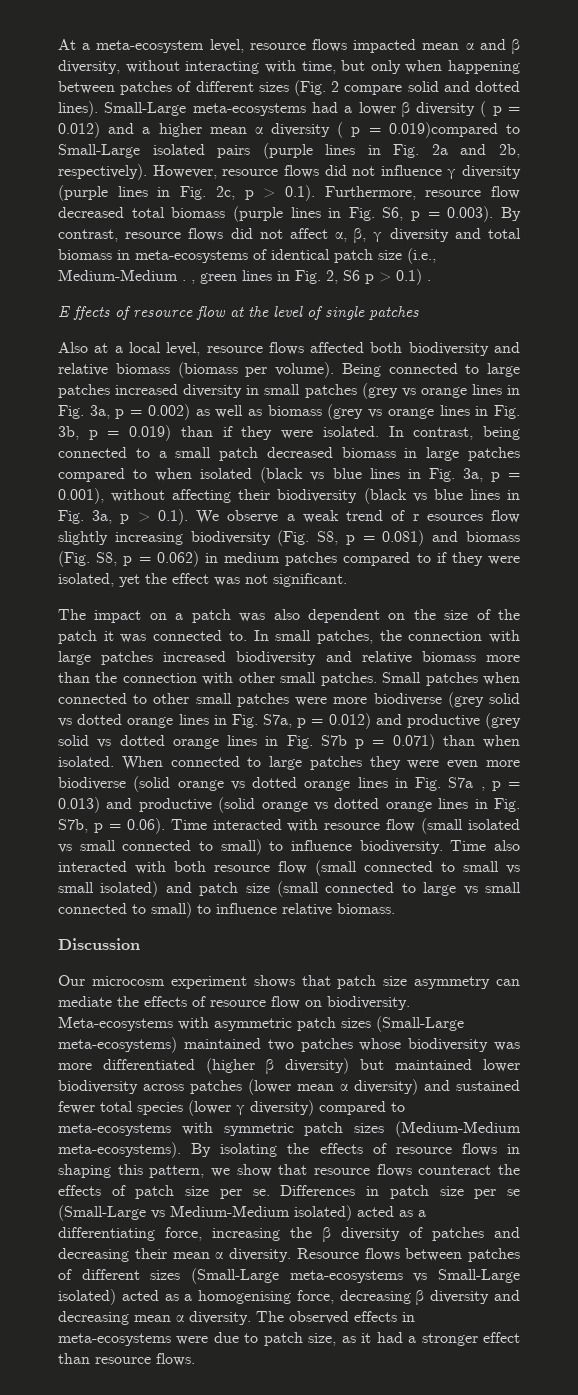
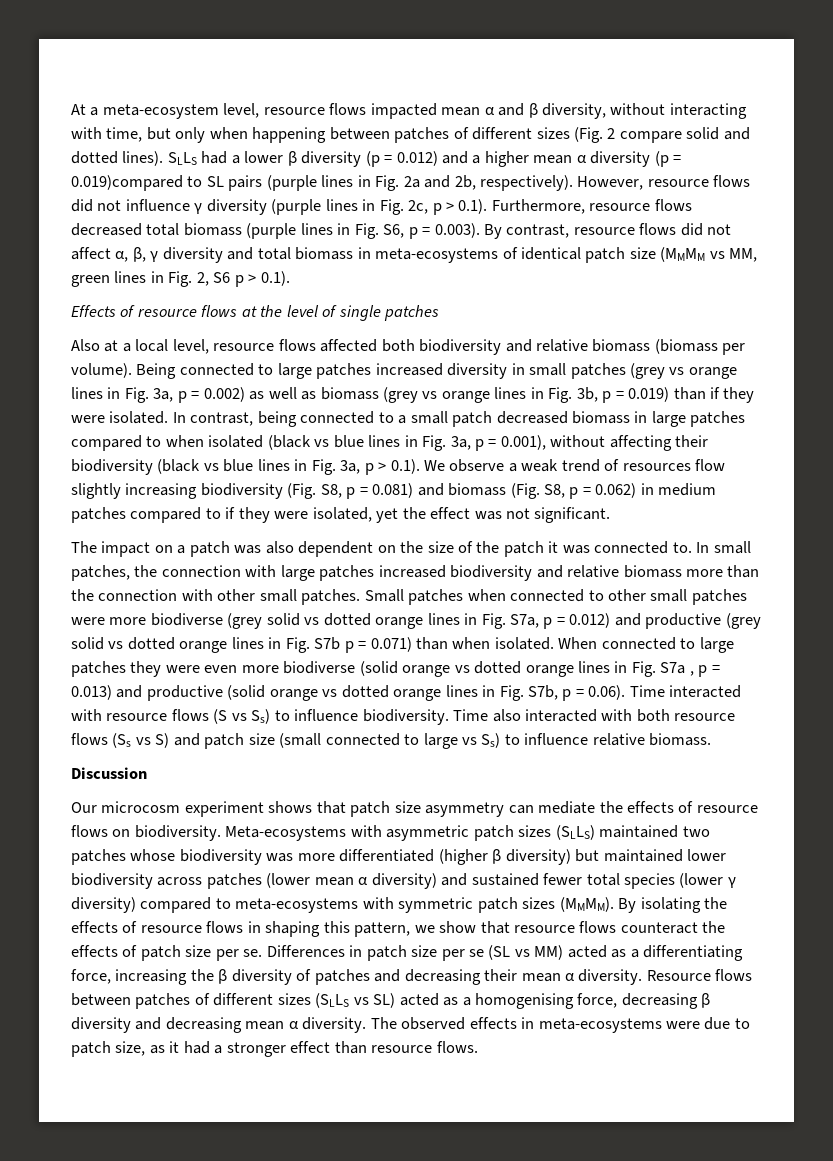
- Small-Large meta-ecosystems had a lower β diversity ( p = 0.012) and a higher mean α diversity ( p = 0.019)compared to Small-Large isolated pairs (purple lines in Fig. 2a and 2b, respectively).
+ SLLS had a lower β diversity (p = 0.012) and a higher mean α diversity (p = 0.019)compared to SL pairs (purple lines in Fig. 2a and 2b, respectively).
- However, resource flows did not influence γ diversity (purple lines in Fig. 2c, p > 0.1). Furthermore, resource flow decreased total biomass (purple lines in Fig. S6, p = 0.003). By contrast, resource flows did not affect α, β, γ diversity and total biomass in meta-ecosystems of identical patch size (i.e., Medium-Medium . , green lines in Fig. 2, S6 p > 0.1) .
- E ffects of resource flow at the level of single patches
+ However, resource flows did not influence γ diversity (purple lines in Fig. 2c, p > 0.1). Furthermore, resource flows decreased total biomass (purple lines in Fig. S6, p = 0.003). By contrast, resource flows did not affect α, β, γ diversity and total biomass in meta-ecosystems of identical patch size (MMMM vs MM, green lines in Fig. 2, S6 p > 0.1).
+ Effects of resource flows at the level of single patches
- In contrast, being connected to a small patch decreased biomass in large patches compared to when isolated (black vs blue lines in Fig. 3a, p = 0.001), without affecting their biodiversity (black vs blue lines in Fig. 3a, p > 0.1). We observe a weak trend of r esources flow slightly increasing biodiversity (Fig. S8, p = 0.081) and biomass (Fig. S8, p = 0.062) in medium patches compared to if they were isolated, yet the effect was not significant.
+ In contrast, being connected to a small patch decreased biomass in large patches compared to when isolated (black vs blue lines in Fig. 3a, p = 0.001), without affecting their biodiversity (black vs blue lines in Fig. 3a, p > 0.1). We observe a weak trend of resources flow slightly increasing biodiversity (Fig. S8, p = 0.081) and biomass (Fig. S8, p = 0.062) in medium patches compared to if they were isolated, yet the effect was not significant.
- When connected to large patches they were even more biodiverse (solid orange vs dotted orange lines in Fig. S7a , p = 0.013) and productive (solid orange vs dotted orange lines in Fig. S7b, p = 0.06). Time interacted with resource flow (small isolated vs small connected to small) to influence biodiversity.
+ When connected to large patches they were even more biodiverse (solid orange vs dotted orange lines in Fig. S7a , p = 0.013) and productive (solid orange vs dotted orange lines in Fig. S7b, p = 0.06). Time interacted with resource flows (S vs Ss) to influence biodiversity.
- Time also interacted with both resource flow (small connected to small vs small isolated) and patch size (small connected to large vs small connected to small) to influence relative biomass.
+ Time also interacted with both resource flows (Ss vs S) and patch size (small connected to large vs Ss) to influence relative biomass.
- Our microcosm experiment shows that patch size asymmetry can mediate the effects of resource flow on biodiversity.
+ Our microcosm experiment shows that patch size asymmetry can mediate the effects of resource flows on biodiversity.
- Meta-ecosystems with asymmetric patch sizes (Small-Large meta-ecosystems) maintained two patches whose biodiversity was more differentiated (higher β diversity) but maintained lower biodiversity across patches (lower mean α diversity) and sustained fewer total species (lower γ diversity) compared to meta-ecosystems with symmetric patch sizes (Medium-Medium meta-ecosystems).
+ Meta-ecosystems with asymmetric patch sizes (SLLS) maintained two patches whose biodiversity was more differentiated (higher β diversity) but maintained lower biodiversity across patches (lower mean α diversity) and sustained fewer total species (lower γ diversity) compared to meta-ecosystems with symmetric patch sizes (MMMM).
- Differences in patch size per se (Small-Large vs Medium-Medium isolated) acted as a differentiating force, increasing the β diversity of patches and decreasing their mean α diversity.
+ Differences in patch size per se (SL vs MM) acted as a differentiating force, increasing the β diversity of patches and decreasing their mean α diversity.
- Resource flows between patches of different sizes (Small-Large meta-ecosystems vs Small-Large isolated) acted as a homogenising force, decreasing β diversity and decreasing mean α diversity.
+ Resource flows between patches of different sizes (SLLS vs SL) acted as a homogenising force, decreasing β diversity and decreasing mean α diversity.

